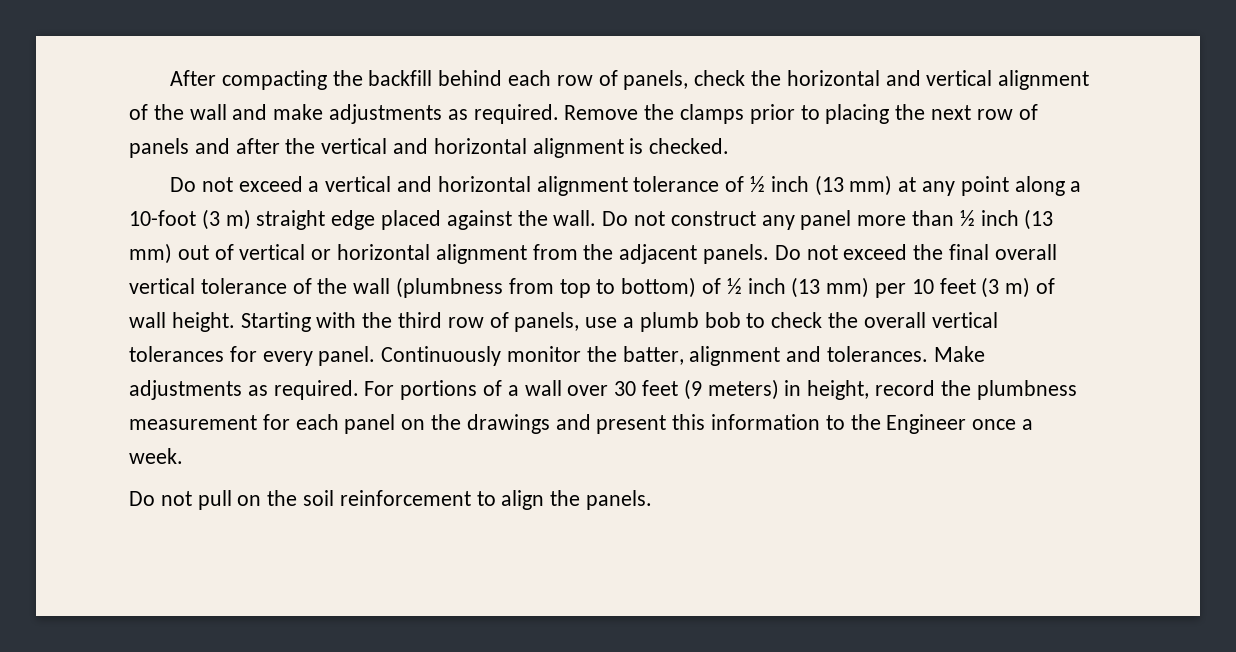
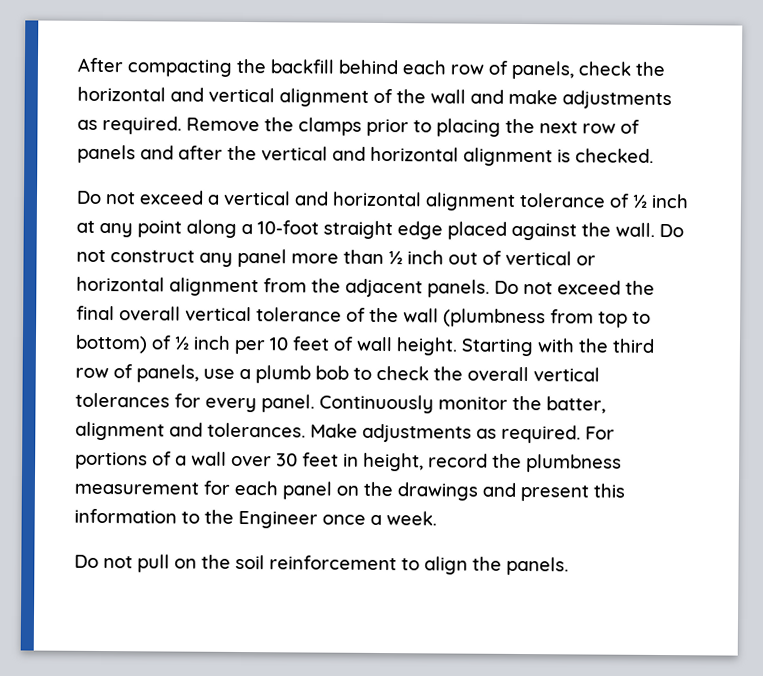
- Do not exceed a vertical and horizontal alignment tolerance of ½ inch (13 mm) at any point along a 10-foot (3 m) straight edge placed against the wall.
+ Do not exceed a vertical and horizontal alignment tolerance of ½ inch at any point along a 10-foot straight edge placed against the wall.
- Do not construct any panel more than ½ inch (13 mm) out of vertical or horizontal alignment from the adjacent panels.
+ Do not construct any panel more than ½ inch out of vertical or horizontal alignment from the adjacent panels.
- Do not exceed the final overall vertical tolerance of the wall (plumbness from top to bottom) of ½ inch (13 mm) per 10 feet (3 m) of wall height.
+ Do not exceed the final overall vertical tolerance of the wall (plumbness from top to bottom) of ½ inch per 10 feet of wall height.
- For portions of a wall over 30 feet (9 meters) in height, record the plumbness measurement for each panel on the drawings and present this information to the Engineer once a week.
+ For portions of a wall over 30 feet in height, record the plumbness measurement for each panel on the drawings and present this information to the Engineer once a week.

